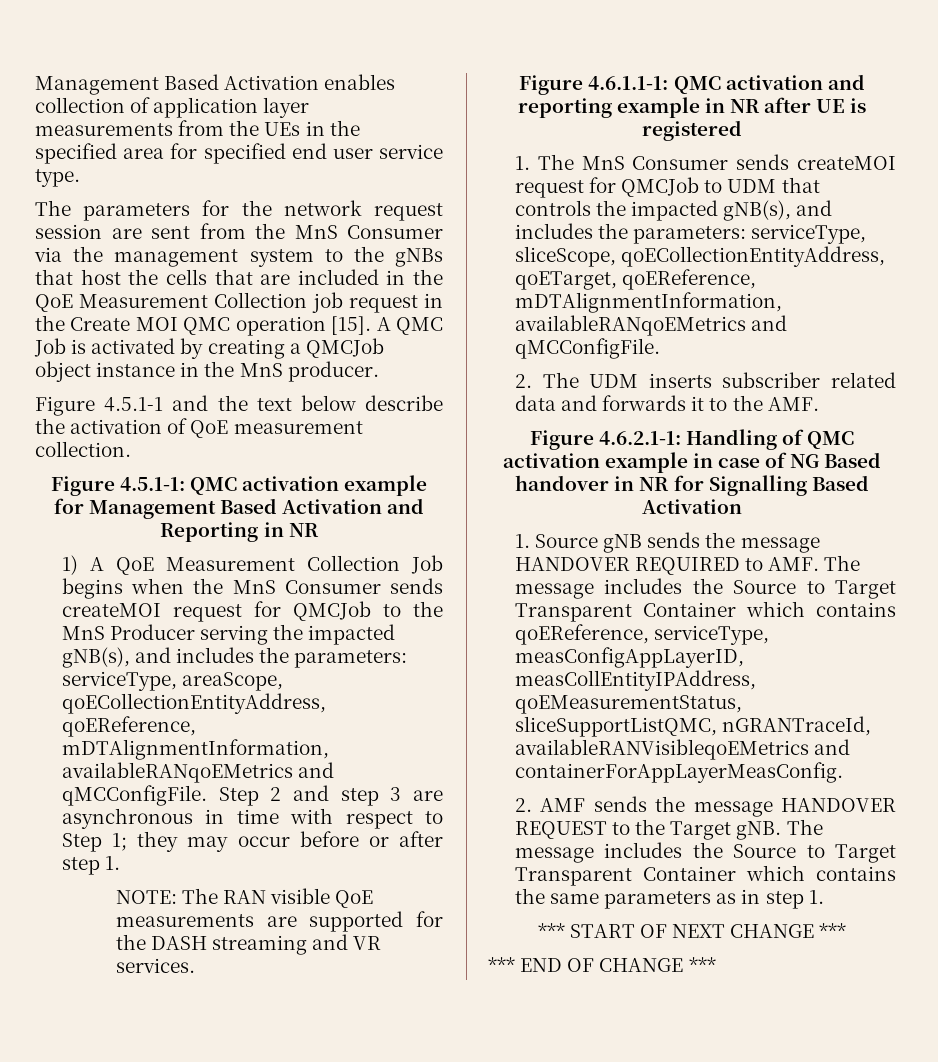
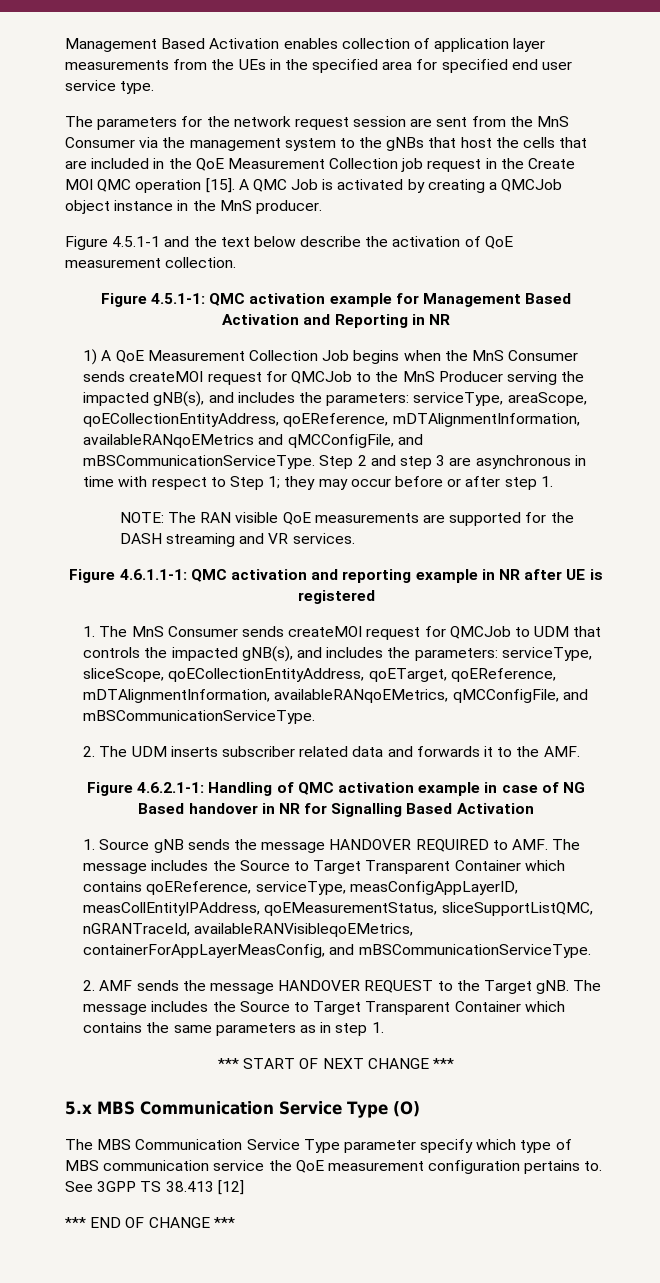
- 1) A QoE Measurement Collection Job begins when the MnS Consumer sends createMOI request for QMCJob to the MnS Producer serving the impacted gNB(s), and includes the parameters: serviceType, areaScope, qoECollectionEntityAddress, qoEReference, mDTAlignmentInformation, availableRANqoEMetrics and qMCConfigFile.
+ 1) A QoE Measurement Collection Job begins when the MnS Consumer sends createMOI request for QMCJob to the MnS Producer serving the impacted gNB(s), and includes the parameters: serviceType, areaScope, qoECollectionEntityAddress, qoEReference, mDTAlignmentInformation, availableRANqoEMetrics and qMCConfigFile, and mBSCommunicationServiceType.
- 1. The MnS Consumer sends createMOI request for QMCJob to UDM that controls the impacted gNB(s), and includes the parameters: serviceType, sliceScope, qoECollectionEntityAddress, qoETarget, qoEReference, mDTAlignmentInformation, availableRANqoEMetrics and qMCConfigFile.
+ 1. The MnS Consumer sends createMOI request for QMCJob to UDM that controls the impacted gNB(s), and includes the parameters: serviceType, sliceScope, qoECollectionEntityAddress, qoETarget, qoEReference, mDTAlignmentInformation, availableRANqoEMetrics, qMCConfigFile, and mBSCommunicationServiceType.
- 1. Source gNB sends the message HANDOVER REQUIRED to AMF. The message includes the Source to Target Transparent Container which contains qoEReference, serviceType, measConfigAppLayerID, measCollEntityIPAddress, qoEMeasurementStatus, sliceSupportListQMC, nGRANTraceId, availableRANVisibleqoEMetrics and containerForAppLayerMeasConfig.
+ 1. Source gNB sends the message HANDOVER REQUIRED to AMF. The message includes the Source to Target Transparent Container which contains qoEReference, serviceType, measConfigAppLayerID, measCollEntityIPAddress, qoEMeasurementStatus, sliceSupportListQMC, nGRANTraceId, availableRANVisibleqoEMetrics, containerForAppLayerMeasConfig, and mBSCommunicationServiceType.
+ 5.x MBS Communication Service Type (O)
+ The MBS Communication Service Type parameter specify which type of MBS communication service the QoE measurement configuration pertains to. See 3GPP TS 38.413 [12]

